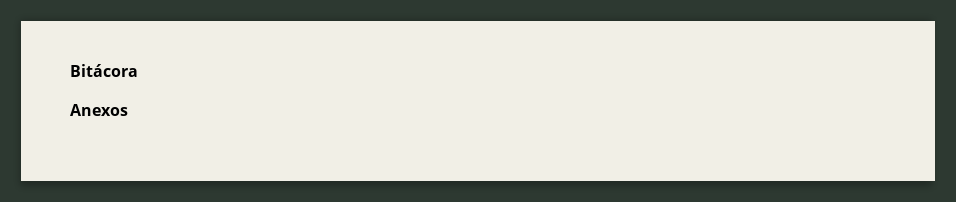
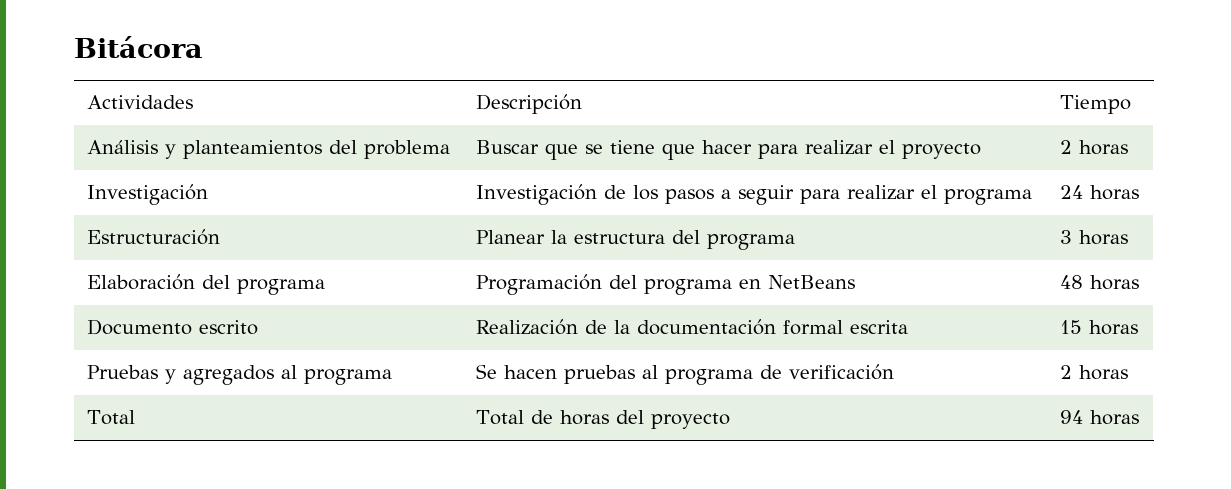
- Anexos
+ Actividades | Descripción | Tiempo
+ Análisis y planteamientos del problema | Buscar que se tiene que hacer para realizar el proyecto | 2 horas
+ Investigación | Investigación de los pasos a seguir para realizar el programa | 24 horas
+ Estructuración | Planear la estructura del programa | 3 horas
+ Elaboración del programa | Programación del programa en NetBeans | 48 horas
+ Documento escrito | Realización de la documentación formal escrita | 15 horas
+ Pruebas y agregados al programa | Se hacen pruebas al programa de verificación | 2 horas
+ Total | Total de horas del proyecto | 94 horas

